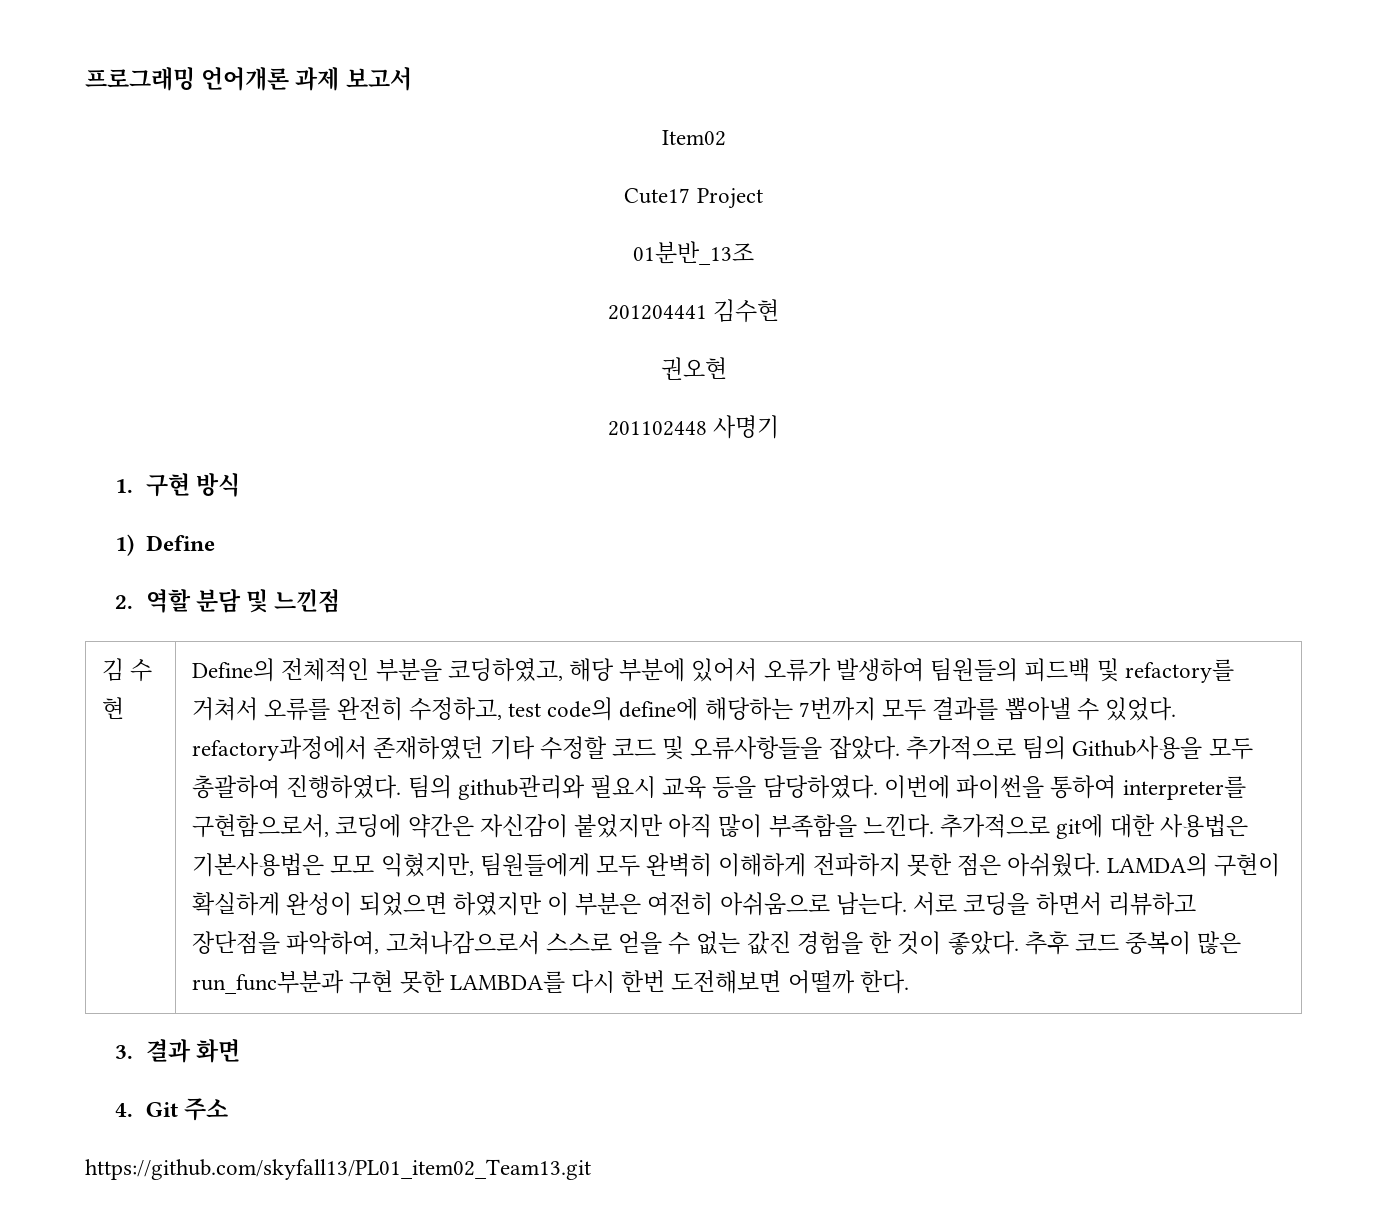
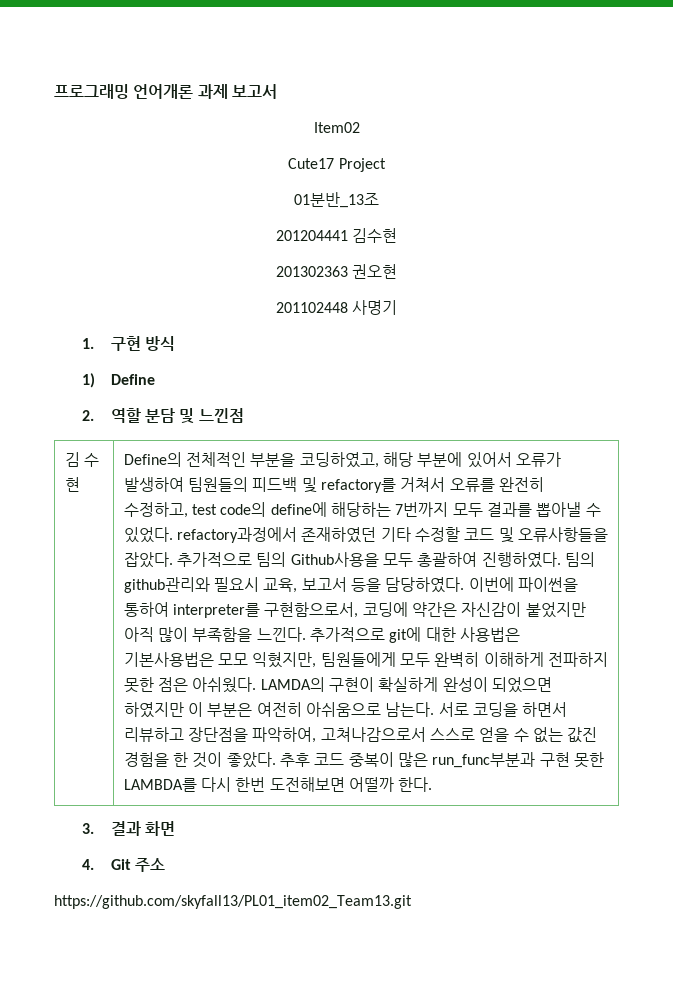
- 권오현
+ 201302363 권오현
- 팀의 github관리와 필요시 교육 등을 담당하였다.
+ 팀의 github관리와 필요시 교육, 보고서 등을 담당하였다.

